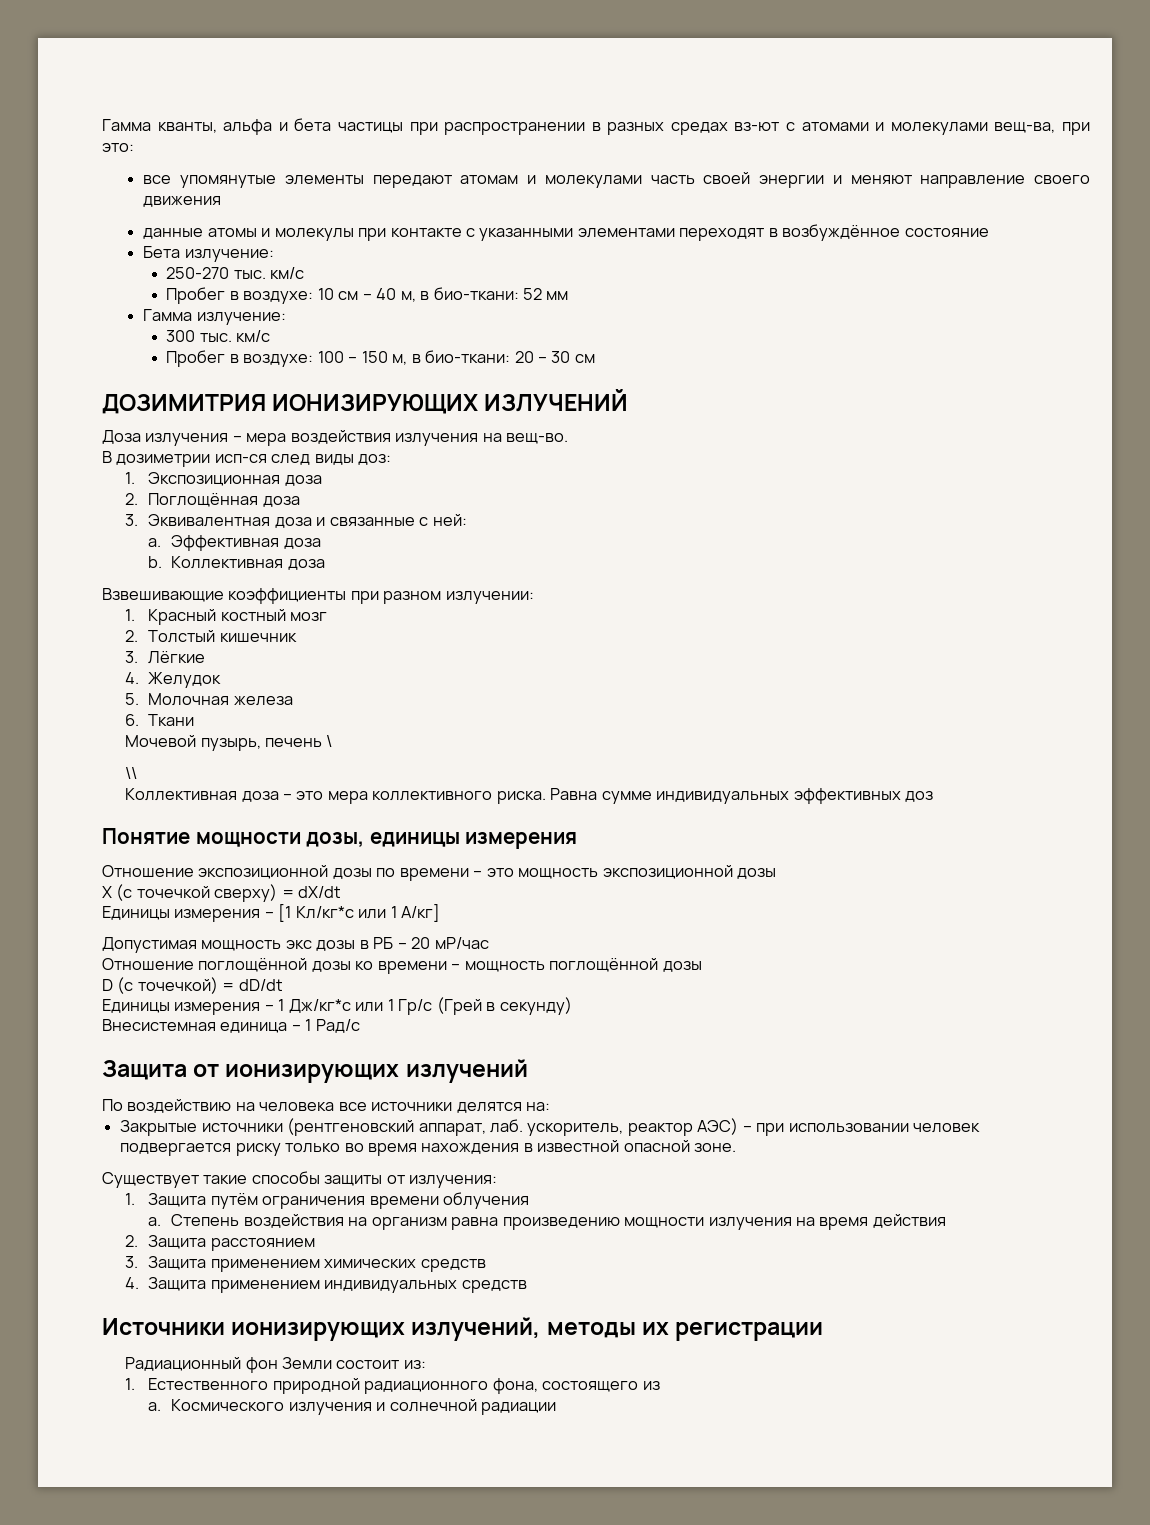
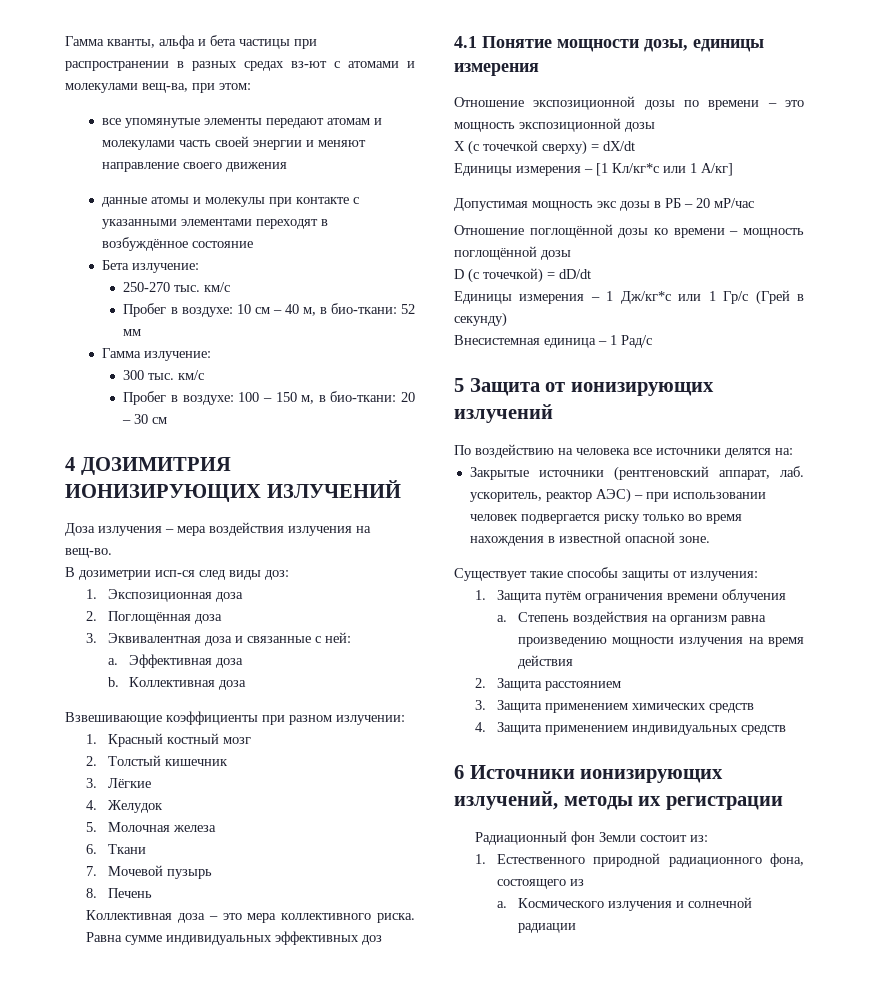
- Гамма кванты, альфа и бета частицы при распространении в разных средах вз-ют с атомами и молекулами вещ-ва, при это:
+ Гамма кванты, альфа и бета частицы при распространении в разных средах вз-ют с атомами и молекулами вещ-ва, при этом:
- ДОЗИМИТРИЯ ИОНИЗИРУЮЩИХ ИЗЛУЧЕНИЙ
+ 4 ДОЗИМИТРИЯ ИОНИЗИРУЮЩИХ ИЗЛУЧЕНИЙ
- Мочевой пузырь, печень \
- \\
+ 7. Мочевой пузырь
+ 8. Печень
- Понятие мощности дозы, единицы измерения
+ 4.1 Понятие мощности дозы, единицы измерения
- Защита от ионизирующих излучений
+ 5 Защита от ионизирующих излучений
- Источники ионизирующих излучений, методы их регистрации
+ 6 Источники ионизирующих излучений, методы их регистрации

